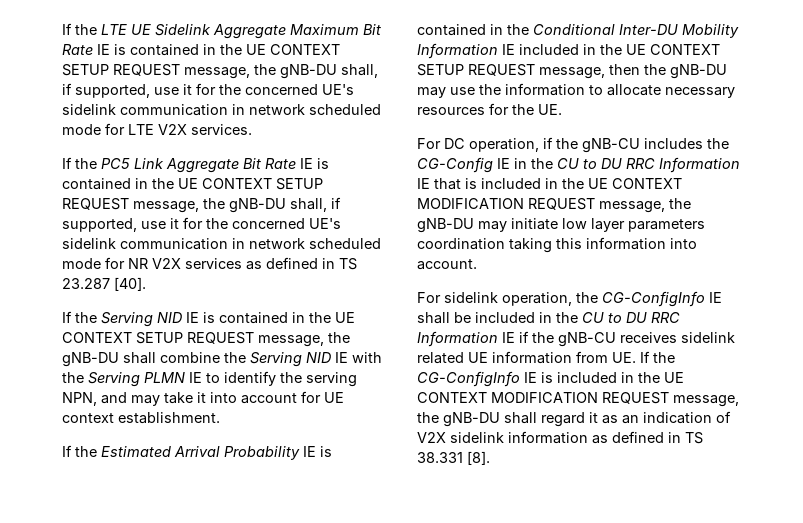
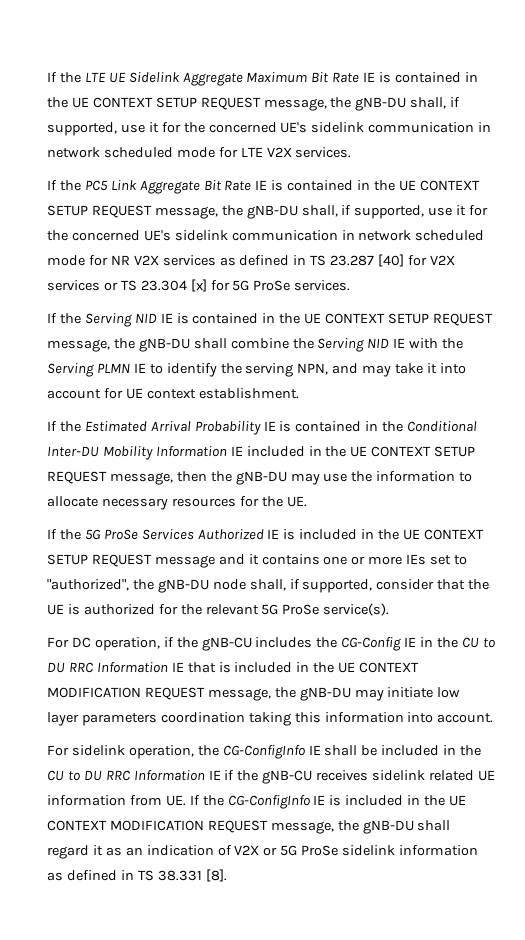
- If the PC5 Link Aggregate Bit Rate IE is contained in the UE CONTEXT SETUP REQUEST message, the gNB-DU shall, if supported, use it for the concerned UE's sidelink communication in network scheduled mode for NR V2X services as defined in TS 23.287 [40].
+ If the PC5 Link Aggregate Bit Rate IE is contained in the UE CONTEXT SETUP REQUEST message, the gNB-DU shall, if supported, use it for the concerned UE's sidelink communication in network scheduled mode for NR V2X services as defined in TS 23.287 [40] for V2X services or TS 23.304 [x] for 5G ProSe services.
+ If the 5G ProSe Services Authorized IE is included in the UE CONTEXT SETUP REQUEST message and it contains one or more IEs set to "authorized", the gNB-DU node shall, if supported, consider that the UE is authorized for the relevant 5G ProSe service(s).
- For sidelink operation, the CG-ConfigInfo IE shall be included in the CU to DU RRC Information IE if the gNB-CU receives sidelink related UE information from UE. If the CG-ConfigInfo IE is included in the UE CONTEXT MODIFICATION REQUEST message, the gNB-DU shall regard it as an indication of V2X sidelink information as defined in TS 38.331 [8].
+ For sidelink operation, the CG-ConfigInfo IE shall be included in the CU to DU RRC Information IE if the gNB-CU receives sidelink related UE information from UE. If the CG-ConfigInfo IE is included in the UE CONTEXT MODIFICATION REQUEST message, the gNB-DU shall regard it as an indication of V2X or 5G ProSe sidelink information as defined in TS 38.331 [8].

